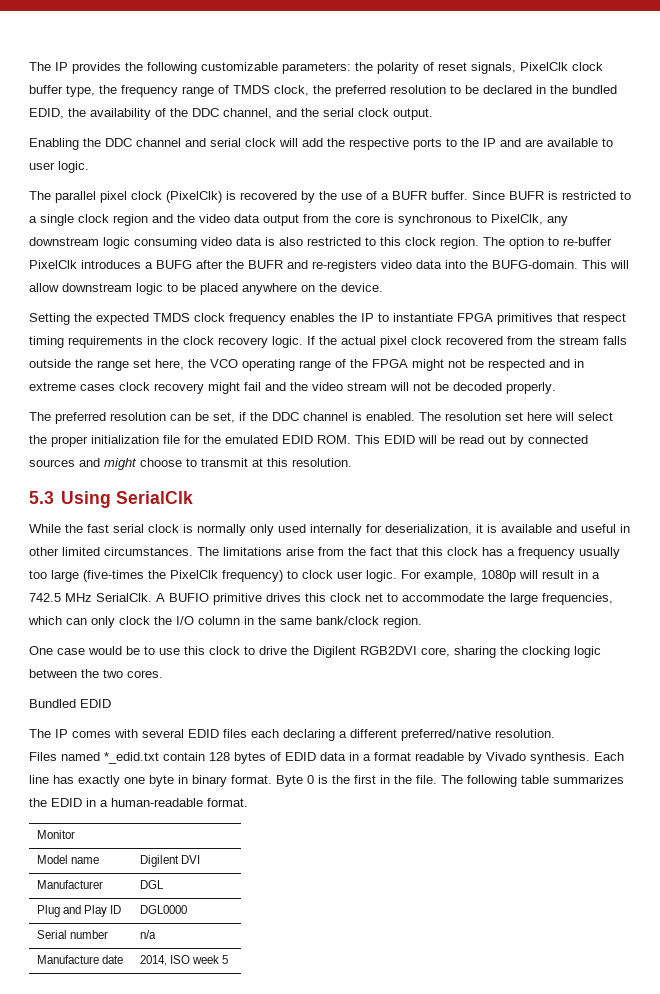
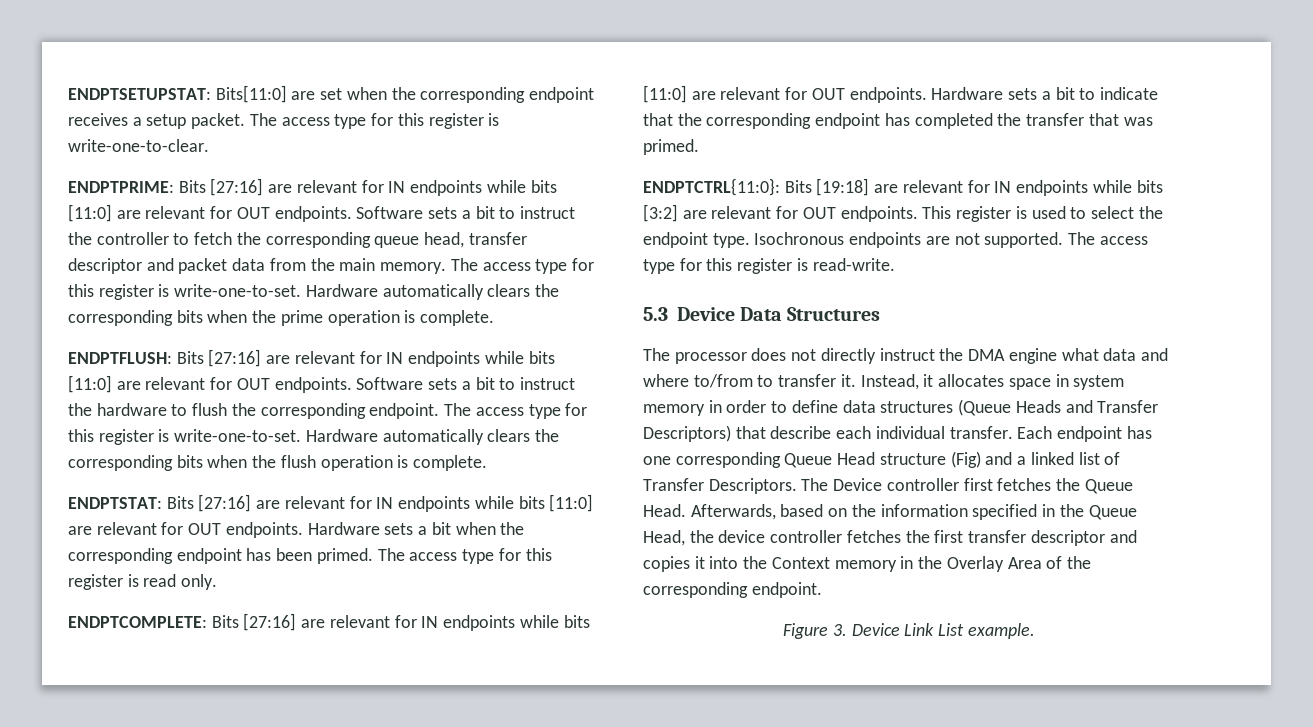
- The IP provides the following customizable parameters: the polarity of reset signals, PixelClk clock buffer type, the frequency range of TMDS clock, the preferred resolution to be declared in the bundled EDID, the availability of the DDC channel, and the serial clock output.
- Enabling the DDC channel and serial clock will add the respective ports to the IP and are available to user logic.
- The parallel pixel clock (PixelClk) is recovered by the use of a BUFR buffer. Since BUFR is restricted to a single clock region and the video data output from the core is synchronous to PixelClk, any downstream logic consuming video data is also restricted to this clock region. The option to re-buffer PixelClk introduces a BUFG after the BUFR and re-registers video data into the BUFG-domain. This will allow downstream logic to be placed anywhere on the device.
- Setting the expected TMDS clock frequency enables the IP to instantiate FPGA primitives that respect timing requirements in the clock recovery logic. If the actual pixel clock recovered from the stream falls outside the range set here, the VCO operating range of the FPGA might not be respected and in extreme cases clock recovery might fail and the video stream will not be decoded properly.
- The preferred resolution can be set, if the DDC channel is enabled. The resolution set here will select the proper initialization file for the emulated EDID ROM. This EDID will be read out by connected sources and might choose to transmit at this resolution.
- 5.3 Using SerialClk
- While the fast serial clock is normally only used internally for deserialization, it is available and useful in other limited circumstances. The limitations arise from the fact that this clock has a frequency usually too large (five-times the PixelClk frequency) to clock user logic. For example, 1080p will result in a 742.5 MHz SerialClk. A BUFIO primitive drives this clock net to accommodate the large frequencies, which can only clock the I/O column in the same bank/clock region.
- One case would be to use this clock to drive the Digilent RGB2DVI core, sharing the clocking logic between the two cores.
- Bundled EDID
- The IP comes with several EDID files each declaring a different preferred/native resolution.
- Files named *_edid.txt contain 128 bytes of EDID data in a format readable by Vivado synthesis. Each line has exactly one byte in binary format. Byte 0 is the first in the file. The following table summarizes the EDID in a human-readable format.
- Monitor
- Model name | Digilent DVI
- Manufacturer | DGL
- Plug and Play ID | DGL0000
- Serial number | n/a
- Manufacture date | 2014, ISO week 5
+ ENDPTSETUPSTAT: Bits[11:0] are set when the corresponding endpoint receives a setup packet. The access type for this register is write-one-to-clear.
+ ENDPTPRIME: Bits [27:16] are relevant for IN endpoints while bits [11:0] are relevant for OUT endpoints. Software sets a bit to instruct the controller to fetch the corresponding queue head, transfer descriptor and packet data from the main memory. The access type for this register is write-one-to-set. Hardware automatically clears the corresponding bits when the prime operation is complete.
+ ENDPTFLUSH: Bits [27:16] are relevant for IN endpoints while bits [11:0] are relevant for OUT endpoints. Software sets a bit to instruct the hardware to flush the corresponding endpoint. The access type for this register is write-one-to-set. Hardware automatically clears the corresponding bits when the flush operation is complete.
+ ENDPTSTAT: Bits [27:16] are relevant for IN endpoints while bits [11:0] are relevant for OUT endpoints. Hardware sets a bit when the corresponding endpoint has been primed. The access type for this register is read only.
+ ENDPTCOMPLETE: Bits [27:16] are relevant for IN endpoints while bits [11:0] are relevant for OUT endpoints. Hardware sets a bit to indicate that the corresponding endpoint has completed the transfer that was primed.
+ ENDPTCTRL{11:0}: Bits [19:18] are relevant for IN endpoints while bits [3:2] are relevant for OUT endpoints. This register is used to select the endpoint type. Isochronous endpoints are not supported. The access type for this register is read-write.
+ 5.3 Device Data Structures
+ The processor does not directly instruct the DMA engine what data and where to/from to transfer it. Instead, it allocates space in system memory in order to define data structures (Queue Heads and Transfer Descriptors) that describe each individual transfer. Each endpoint has one corresponding Queue Head structure (Fig) and a linked list of Transfer Descriptors. The Device controller first fetches the Queue Head. Afterwards, based on the information specified in the Queue Head, the device controller fetches the first transfer descriptor and copies it into the Context memory in the Overlay Area of the corresponding endpoint.
+ Figure 3. Device Link List example.

